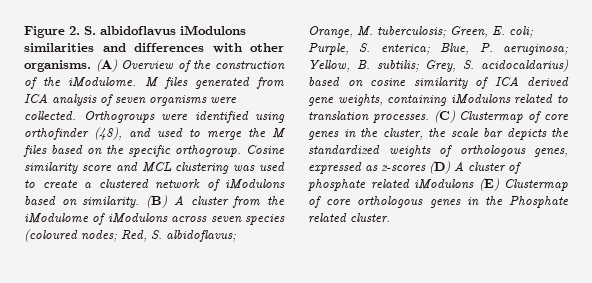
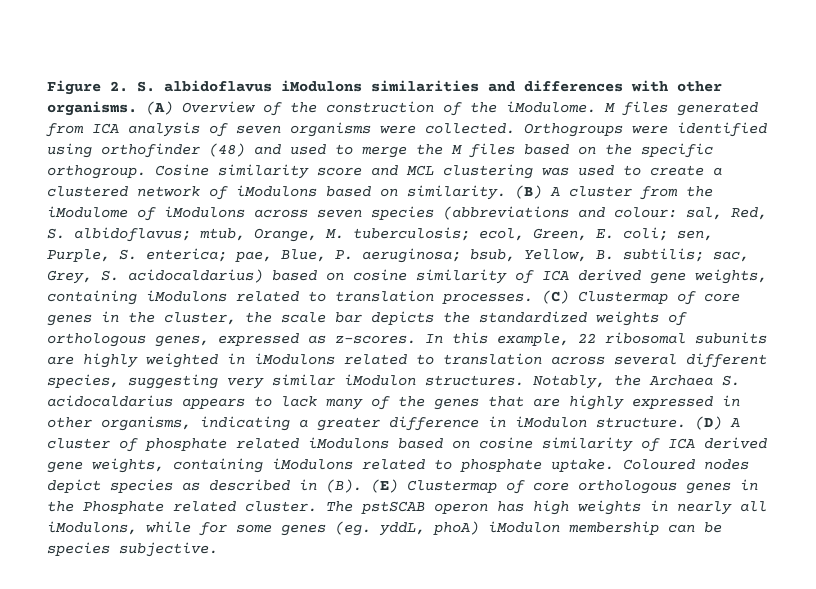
- Orthogroups were identified using orthofinder (48), and used to merge the M files based on the specific orthogroup.
+ Orthogroups were identified using orthofinder (48) and used to merge the M files based on the specific orthogroup.
- (B) A cluster from the iModulome of iModulons across seven species (coloured nodes; Red, S. albidoflavus; Orange, M. tuberculosis; Green, E. coli; Purple, S. enterica; Blue, P. aeruginosa; Yellow, B. subtilis; Grey, S. acidocaldarius) based on cosine similarity of ICA derived gene weights, containing iModulons related to translation processes.
+ (B) A cluster from the iModulome of iModulons across seven species (abbreviations and colour: sal, Red, S. albidoflavus; mtub, Orange, M. tuberculosis; ecol, Green, E. coli; sen, Purple, S. enterica; pae, Blue, P. aeruginosa; bsub, Yellow, B. subtilis; sac, Grey, S. acidocaldarius) based on cosine similarity of ICA derived gene weights, containing iModulons related to translation processes.
- (C) Clustermap of core genes in the cluster, the scale bar depicts the standardized weights of orthologous genes, expressed as z-scores (D) A cluster of phosphate related iModulons (E) Clustermap of core orthologous genes in the Phosphate related cluster.
+ (C) Clustermap of core genes in the cluster, the scale bar depicts the standardized weights of orthologous genes, expressed as z-scores. In this example, 22 ribosomal subunits are highly weighted in iModulons related to translation across several different species, suggesting very similar iModulon structures. Notably, the Archaea S. acidocaldarius appears to lack many of the genes that are highly expressed in other organisms, indicating a greater difference in iModulon structure. (D) A cluster of phosphate related iModulons based on cosine similarity of ICA derived gene weights, containing iModulons related to phosphate uptake. Coloured nodes depict species as described in (B). (E) Clustermap of core orthologous genes in the Phosphate related cluster.
+ The pstSCAB operon has high weights in nearly all iModulons, while for some genes (eg. yddL, phoA) iModulon membership can be species subjective.

